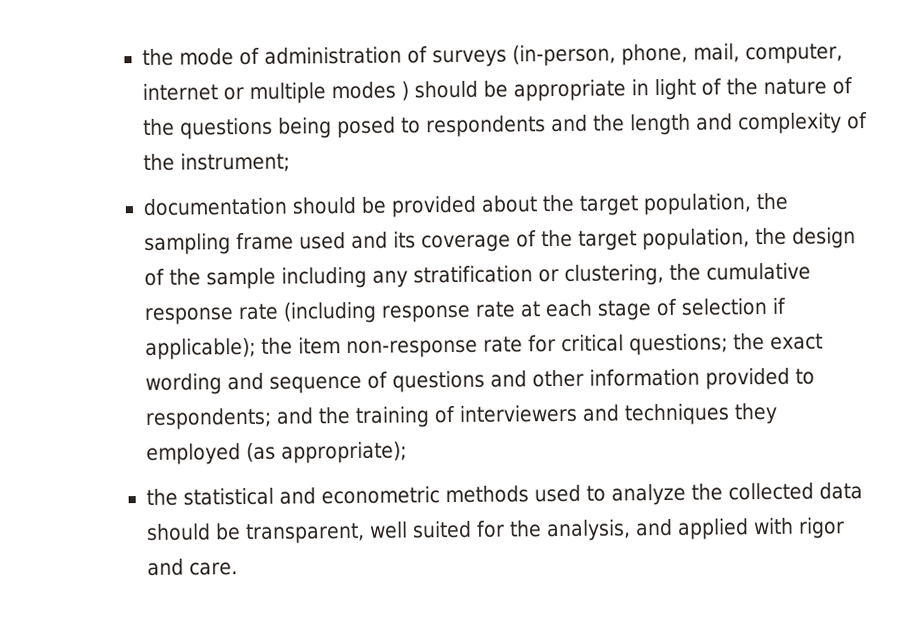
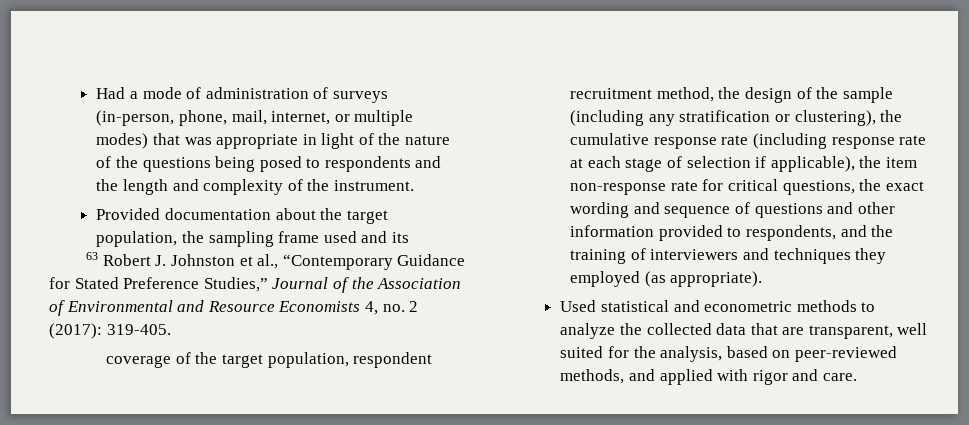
- the mode of administration of surveys (in-person, phone, mail, computer, internet or multiple modes ) should be appropriate in light of the nature of the questions being posed to respondents and the length and complexity of the instrument;
- documentation should be provided about the target population, the sampling frame used and its coverage of the target population, the design of the sample including any stratification or clustering, the cumulative response rate (including response rate at each stage of selection if applicable); the item non-response rate for critical questions; the exact wording and sequence of questions and other information provided to respondents; and the training of interviewers and techniques they employed (as appropriate);
- the statistical and econometric methods used to analyze the collected data should be transparent, well suited for the analysis, and applied with rigor and care.
+ Had a mode of administration of surveys (in-person, phone, mail, internet, or multiple modes) that was appropriate in light of the nature of the questions being posed to respondents and the length and complexity of the instrument.
+ Provided documentation about the target population, the sampling frame used and its
+ 63 Robert J. Johnston et al., “Contemporary Guidance for Stated Preference Studies,” Journal of the Association of Environmental and Resource Economists 4, no. 2 (2017): 319-405.
+ coverage of the target population, respondent recruitment method, the design of the sample (including any stratification or clustering), the cumulative response rate (including response rate at each stage of selection if applicable), the item non-response rate for critical questions, the exact wording and sequence of questions and other information provided to respondents, and the training of interviewers and techniques they employed (as appropriate).
+ Used statistical and econometric methods to analyze the collected data that are transparent, well suited for the analysis, based on peer-reviewed methods, and applied with rigor and care.

